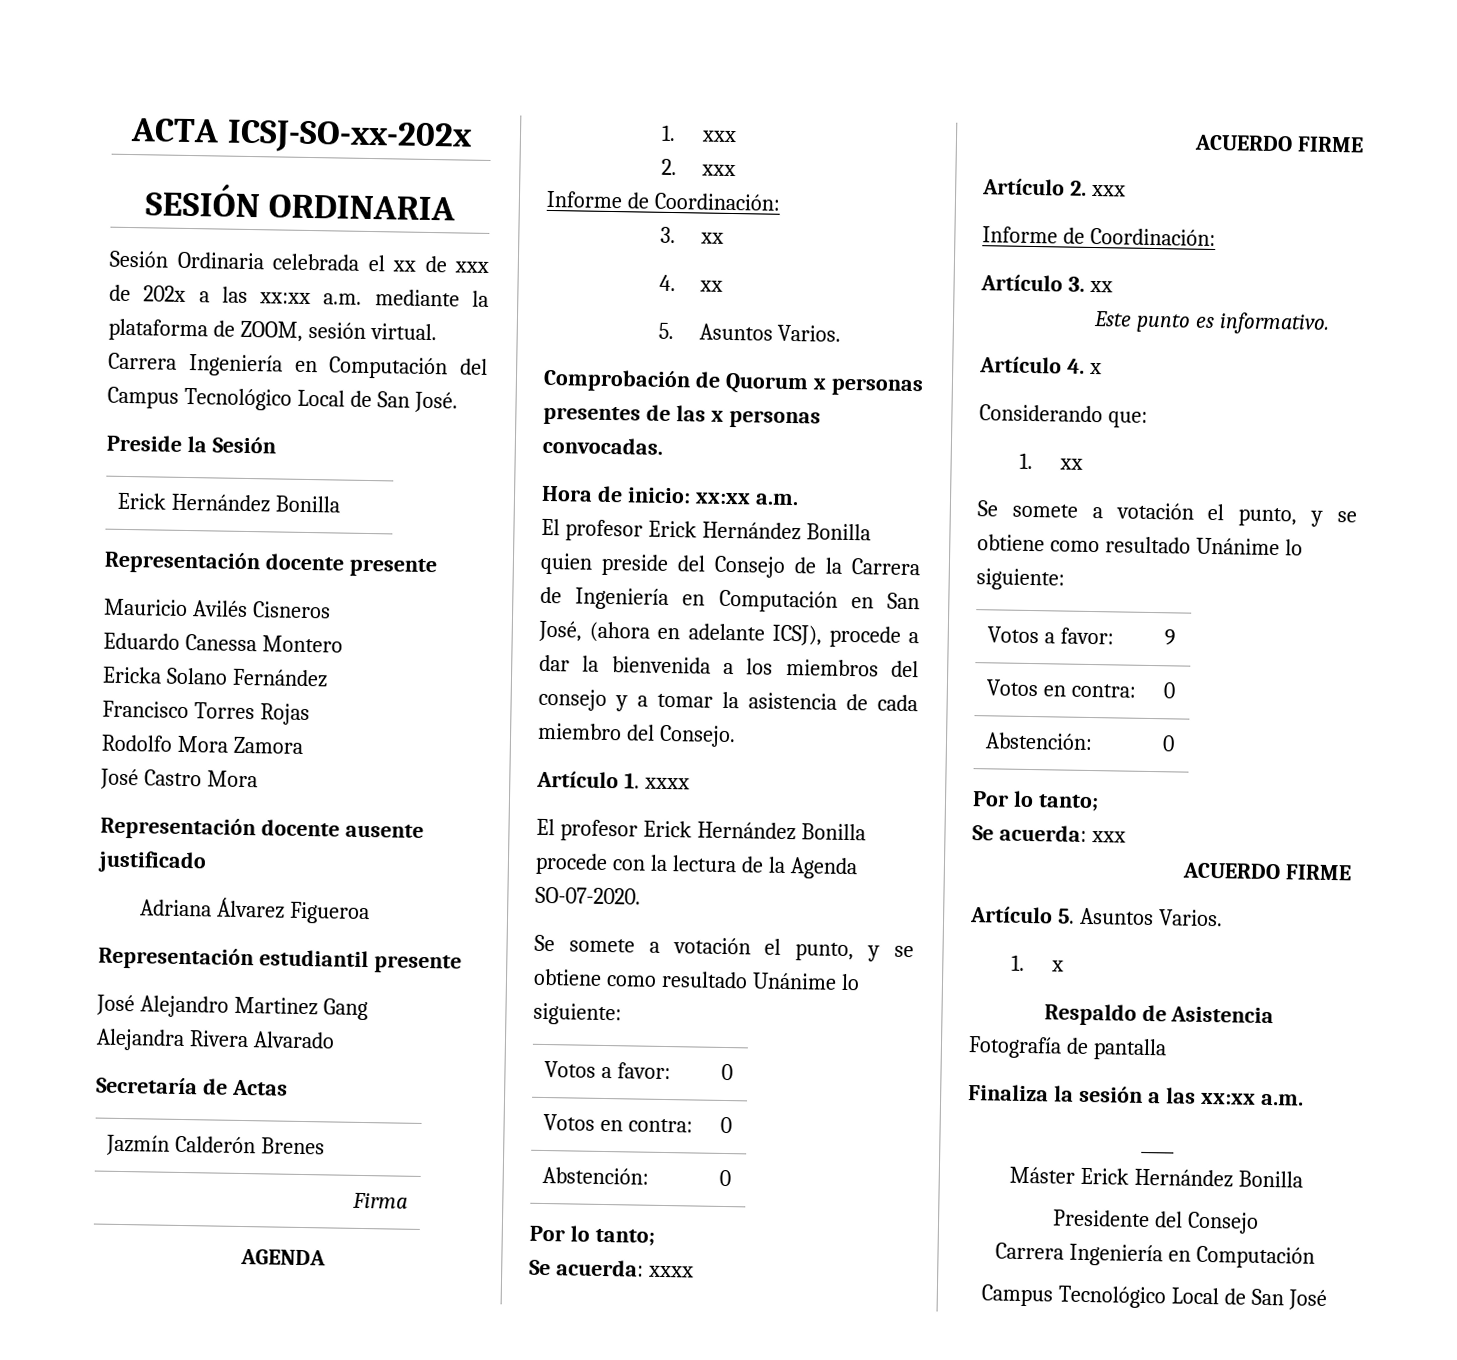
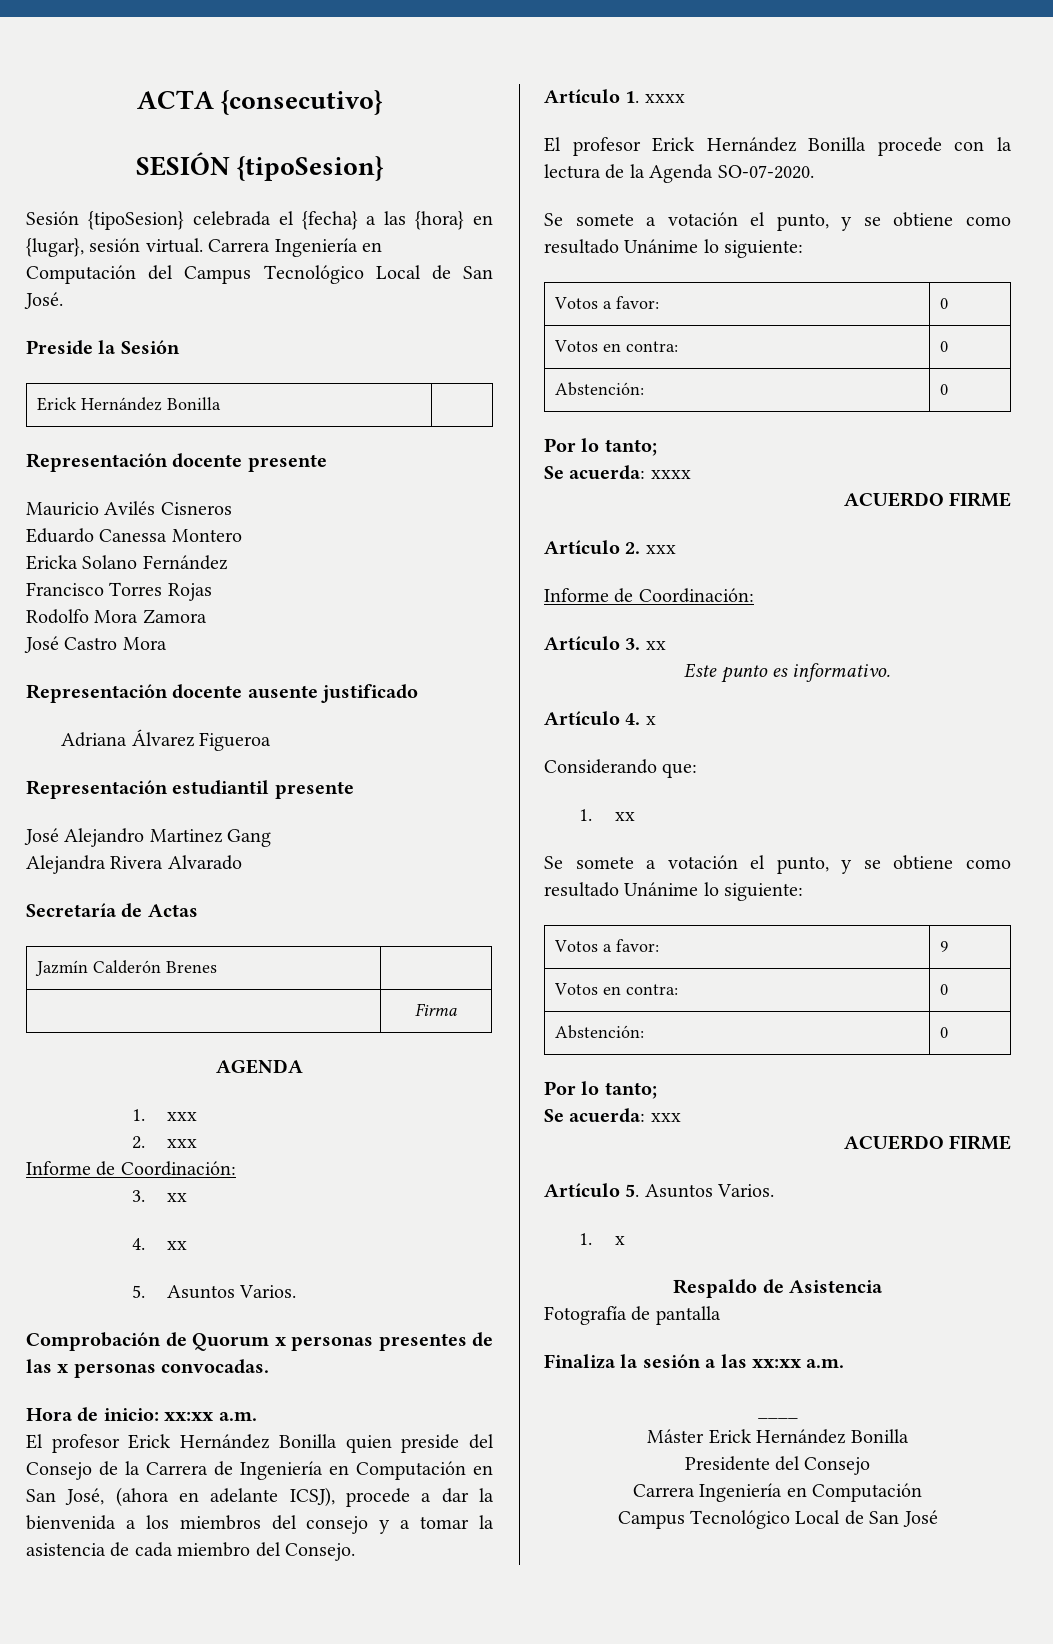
- ACTA ICSJ-SO-xx-202x
+ ACTA {consecutivo}
- SESIÓN ORDINARIA
- Sesión Ordinaria celebrada el xx de xxx de 202x a las xx:xx a.m. mediante la plataforma de ZOOM, sesión virtual.
+ SESIÓN {tipoSesion}
+ Sesión {tipoSesion} celebrada el {fecha} a las {hora} en {lugar}, sesión virtual.

